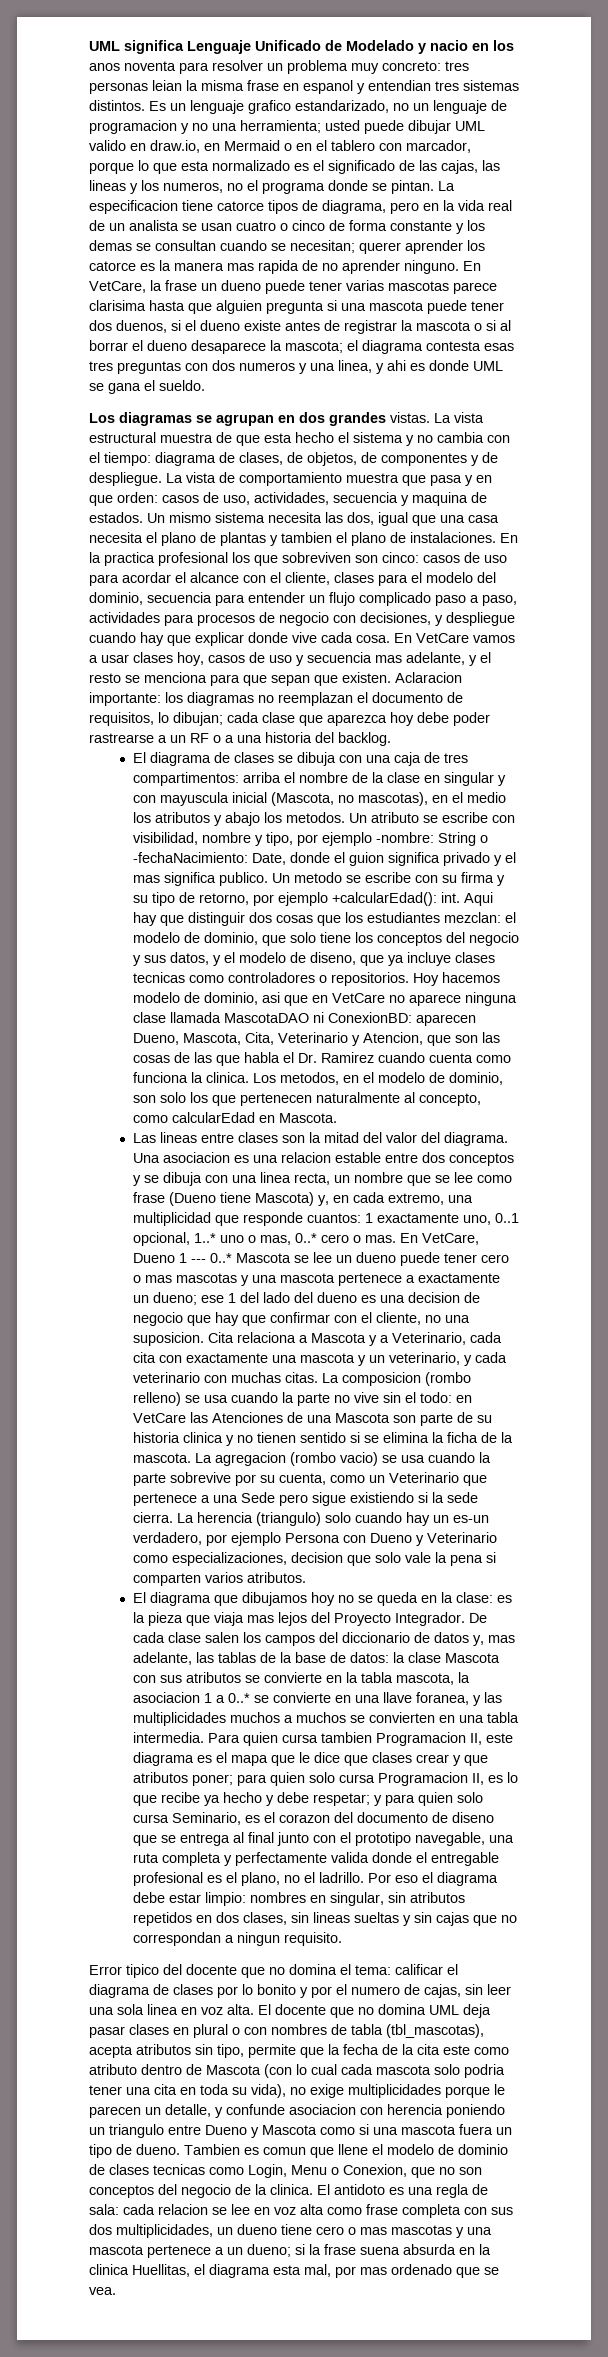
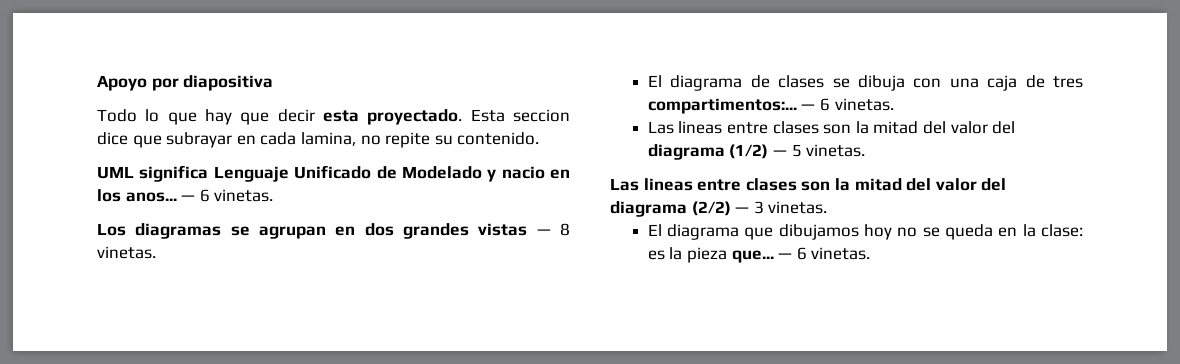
+ Apoyo por diapositiva
+ Todo lo que hay que decir esta proyectado. Esta seccion dice que subrayar en cada lamina, no repite su contenido.
- UML significa Lenguaje Unificado de Modelado y nacio en los anos noventa para resolver un problema muy concreto: tres personas leian la misma frase en espanol y entendian tres sistemas distintos. Es un lenguaje grafico estandarizado, no un lenguaje de programacion y no una herramienta; usted puede dibujar UML valido en draw.io, en Mermaid o en el tablero con marcador, porque lo que esta normalizado es el significado de las cajas, las lineas y los numeros, no el programa donde se pintan. La especificacion tiene catorce tipos de diagrama, pero en la vida real de un analista se usan cuatro o cinco de forma constante y los demas se consultan cuando se necesitan; querer aprender los catorce es la manera mas rapida de no aprender ninguno. En VetCare, la frase un dueno puede tener varias mascotas parece clarisima hasta que alguien pregunta si una mascota puede tener dos duenos, si el dueno existe antes de registrar la mascota o si al borrar el dueno desaparece la mascota; el diagrama contesta esas tres preguntas con dos numeros y una linea, y ahi es donde UML se gana el sueldo.
+ UML significa Lenguaje Unificado de Modelado y nacio en los anos... — 6 vinetas.
- Los diagramas se agrupan en dos grandes vistas. La vista estructural muestra de que esta hecho el sistema y no cambia con el tiempo: diagrama de clases, de objetos, de componentes y de despliegue. La vista de comportamiento muestra que pasa y en que orden: casos de uso, actividades, secuencia y maquina de estados. Un mismo sistema necesita las dos, igual que una casa necesita el plano de plantas y tambien el plano de instalaciones. En la practica profesional los que sobreviven son cinco: casos de uso para acordar el alcance con el cliente, clases para el modelo del dominio, secuencia para entender un flujo complicado paso a paso, actividades para procesos de negocio con decisiones, y despliegue cuando hay que explicar donde vive cada cosa. En VetCare vamos a usar clases hoy, casos de uso y secuencia mas adelante, y el resto se menciona para que sepan que existen. Aclaracion importante: los diagramas no reemplazan el documento de requisitos, lo dibujan; cada clase que aparezca hoy debe poder rastrearse a un RF o a una historia del backlog.
+ Los diagramas se agrupan en dos grandes vistas — 8 vinetas.
- El diagrama de clases se dibuja con una caja de tres compartimentos: arriba el nombre de la clase en singular y con mayuscula inicial (Mascota, no mascotas), en el medio los atributos y abajo los metodos. Un atributo se escribe con visibilidad, nombre y tipo, por ejemplo -nombre: String o -fechaNacimiento: Date, donde el guion significa privado y el mas significa publico. Un metodo se escribe con su firma y su tipo de retorno, por ejemplo +calcularEdad(): int. Aqui hay que distinguir dos cosas que los estudiantes mezclan: el modelo de dominio, que solo tiene los conceptos del negocio y sus datos, y el modelo de diseno, que ya incluye clases tecnicas como controladores o repositorios. Hoy hacemos modelo de dominio, asi que en VetCare no aparece ninguna clase llamada MascotaDAO ni ConexionBD: aparecen Dueno, Mascota, Cita, Veterinario y Atencion, que son las cosas de las que habla el Dr. Ramirez cuando cuenta como funciona la clinica. Los metodos, en el modelo de dominio, son solo los que pertenecen naturalmente al concepto, como calcularEdad en Mascota.
+ El diagrama de clases se dibuja con una caja de tres compartimentos:... — 6 vinetas.
- Las lineas entre clases son la mitad del valor del diagrama. Una asociacion es una relacion estable entre dos conceptos y se dibuja con una linea recta, un nombre que se lee como frase (Dueno tiene Mascota) y, en cada extremo, una multiplicidad que responde cuantos: 1 exactamente uno, 0..1 opcional, 1..* uno o mas, 0..* cero o mas. En VetCare, Dueno 1 --- 0..* Mascota se lee un dueno puede tener cero o mas mascotas y una mascota pertenece a exactamente un dueno; ese 1 del lado del dueno es una decision de negocio que hay que confirmar con el cliente, no una suposicion. Cita relaciona a Mascota y a Veterinario, cada cita con exactamente una mascota y un veterinario, y cada veterinario con muchas citas. La composicion (rombo relleno) se usa cuando la parte no vive sin el todo: en VetCare las Atenciones de una Mascota son parte de su historia clinica y no tienen sentido si se elimina la ficha de la mascota. La agregacion (rombo vacio) se usa cuando la parte sobrevive por su cuenta, como un Veterinario que pertenece a una Sede pero sigue existiendo si la sede cierra. La herencia (triangulo) solo cuando hay un es-un verdadero, por ejemplo Persona con Dueno y Veterinario como especializaciones, decision que solo vale la pena si comparten varios atributos.
+ Las lineas entre clases son la mitad del valor del diagrama (1/2) — 5 vinetas.
+ Las lineas entre clases son la mitad del valor del diagrama (2/2) — 3 vinetas.
- El diagrama que dibujamos hoy no se queda en la clase: es la pieza que viaja mas lejos del Proyecto Integrador. De cada clase salen los campos del diccionario de datos y, mas adelante, las tablas de la base de datos: la clase Mascota con sus atributos se convierte en la tabla mascota, la asociacion 1 a 0..* se convierte en una llave foranea, y las multiplicidades muchos a muchos se convierten en una tabla intermedia. Para quien cursa tambien Programacion II, este diagrama es el mapa que le dice que clases crear y que atributos poner; para quien solo cursa Programacion II, es lo que recibe ya hecho y debe respetar; y para quien solo cursa Seminario, es el corazon del documento de diseno que se entrega al final junto con el prototipo navegable, una ruta completa y perfectamente valida donde el entregable profesional es el plano, no el ladrillo. Por eso el diagrama debe estar limpio: nombres en singular, sin atributos repetidos en dos clases, sin lineas sueltas y sin cajas que no correspondan a ningun requisito.
- Error tipico del docente que no domina el tema: calificar el diagrama de clases por lo bonito y por el numero de cajas, sin leer una sola linea en voz alta. El docente que no domina UML deja pasar clases en plural o con nombres de tabla (tbl_mascotas), acepta atributos sin tipo, permite que la fecha de la cita este como atributo dentro de Mascota (con lo cual cada mascota solo podria tener una cita en toda su vida), no exige multiplicidades porque le parecen un detalle, y confunde asociacion con herencia poniendo un triangulo entre Dueno y Mascota como si una mascota fuera un tipo de dueno. Tambien es comun que llene el modelo de dominio de clases tecnicas como Login, Menu o Conexion, que no son conceptos del negocio de la clinica. El antidoto es una regla de sala: cada relacion se lee en voz alta como frase completa con sus dos multiplicidades, un dueno tiene cero o mas mascotas y una mascota pertenece a un dueno; si la frase suena absurda en la clinica Huellitas, el diagrama esta mal, por mas ordenado que se vea.
+ El diagrama que dibujamos hoy no se queda en la clase: es la pieza que... — 6 vinetas.

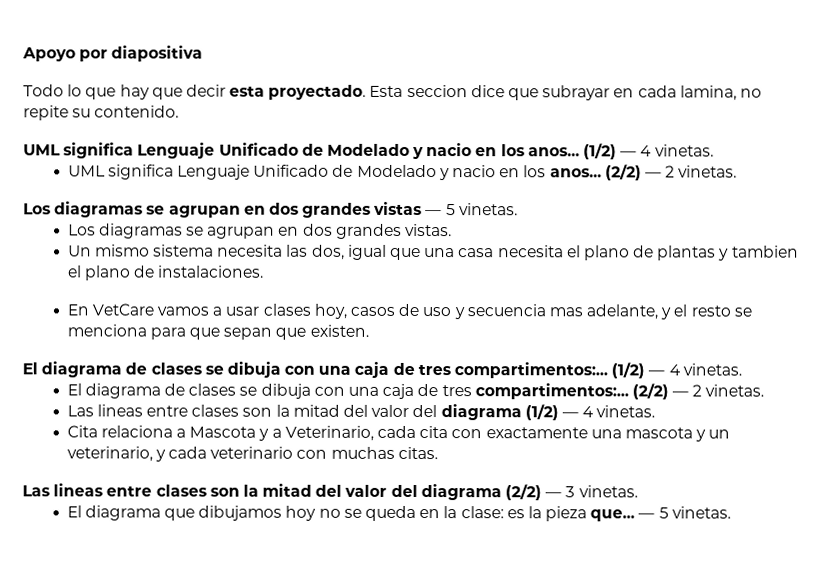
- UML significa Lenguaje Unificado de Modelado y nacio en los anos... — 6 vinetas.
+ UML significa Lenguaje Unificado de Modelado y nacio en los anos... (1/2) — 4 vinetas.
+ UML significa Lenguaje Unificado de Modelado y nacio en los anos... (2/2) — 2 vinetas.
- Los diagramas se agrupan en dos grandes vistas — 8 vinetas.
+ Los diagramas se agrupan en dos grandes vistas — 5 vinetas.
+ Los diagramas se agrupan en dos grandes vistas.
+ Un mismo sistema necesita las dos, igual que una casa necesita el plano de plantas y tambien el plano de instalaciones.
+ En VetCare vamos a usar clases hoy, casos de uso y secuencia mas adelante, y el resto se menciona para que sepan que existen.
+ El diagrama de clases se dibuja con una caja de tres compartimentos:... (1/2) — 4 vinetas.
- El diagrama de clases se dibuja con una caja de tres compartimentos:... — 6 vinetas.
+ El diagrama de clases se dibuja con una caja de tres compartimentos:... (2/2) — 2 vinetas.
- Las lineas entre clases son la mitad del valor del diagrama (1/2) — 5 vinetas.
+ Las lineas entre clases son la mitad del valor del diagrama (1/2) — 4 vinetas.
+ Cita relaciona a Mascota y a Veterinario, cada cita con exactamente una mascota y un veterinario, y cada veterinario con muchas citas.
- El diagrama que dibujamos hoy no se queda en la clase: es la pieza que... — 6 vinetas.
+ El diagrama que dibujamos hoy no se queda en la clase: es la pieza que... — 5 vinetas.

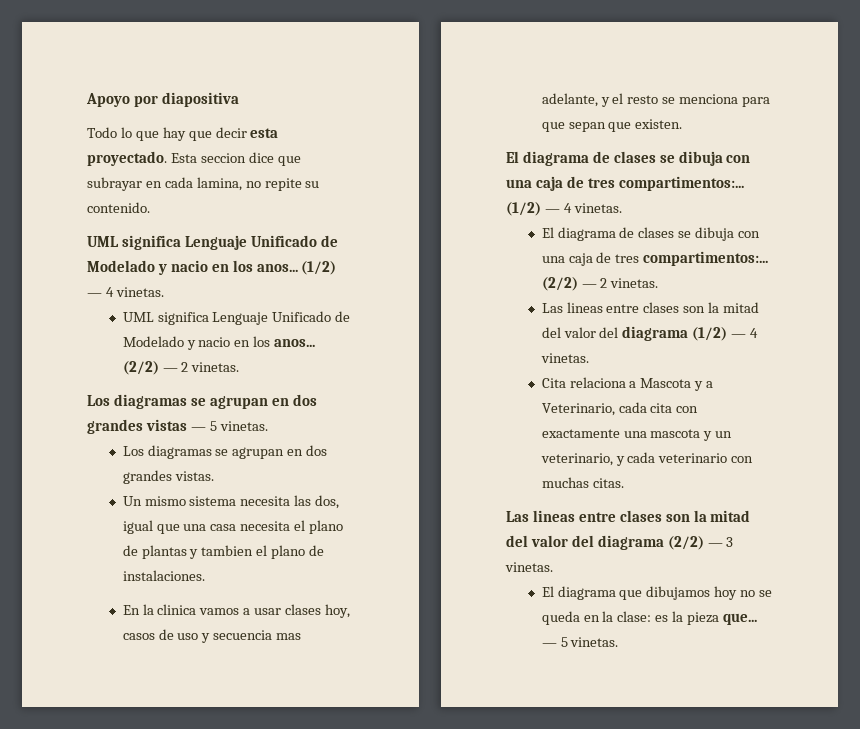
- En VetCare vamos a usar clases hoy, casos de uso y secuencia mas adelante, y el resto se menciona para que sepan que existen.
+ En la clinica vamos a usar clases hoy, casos de uso y secuencia mas adelante, y el resto se menciona para que sepan que existen.

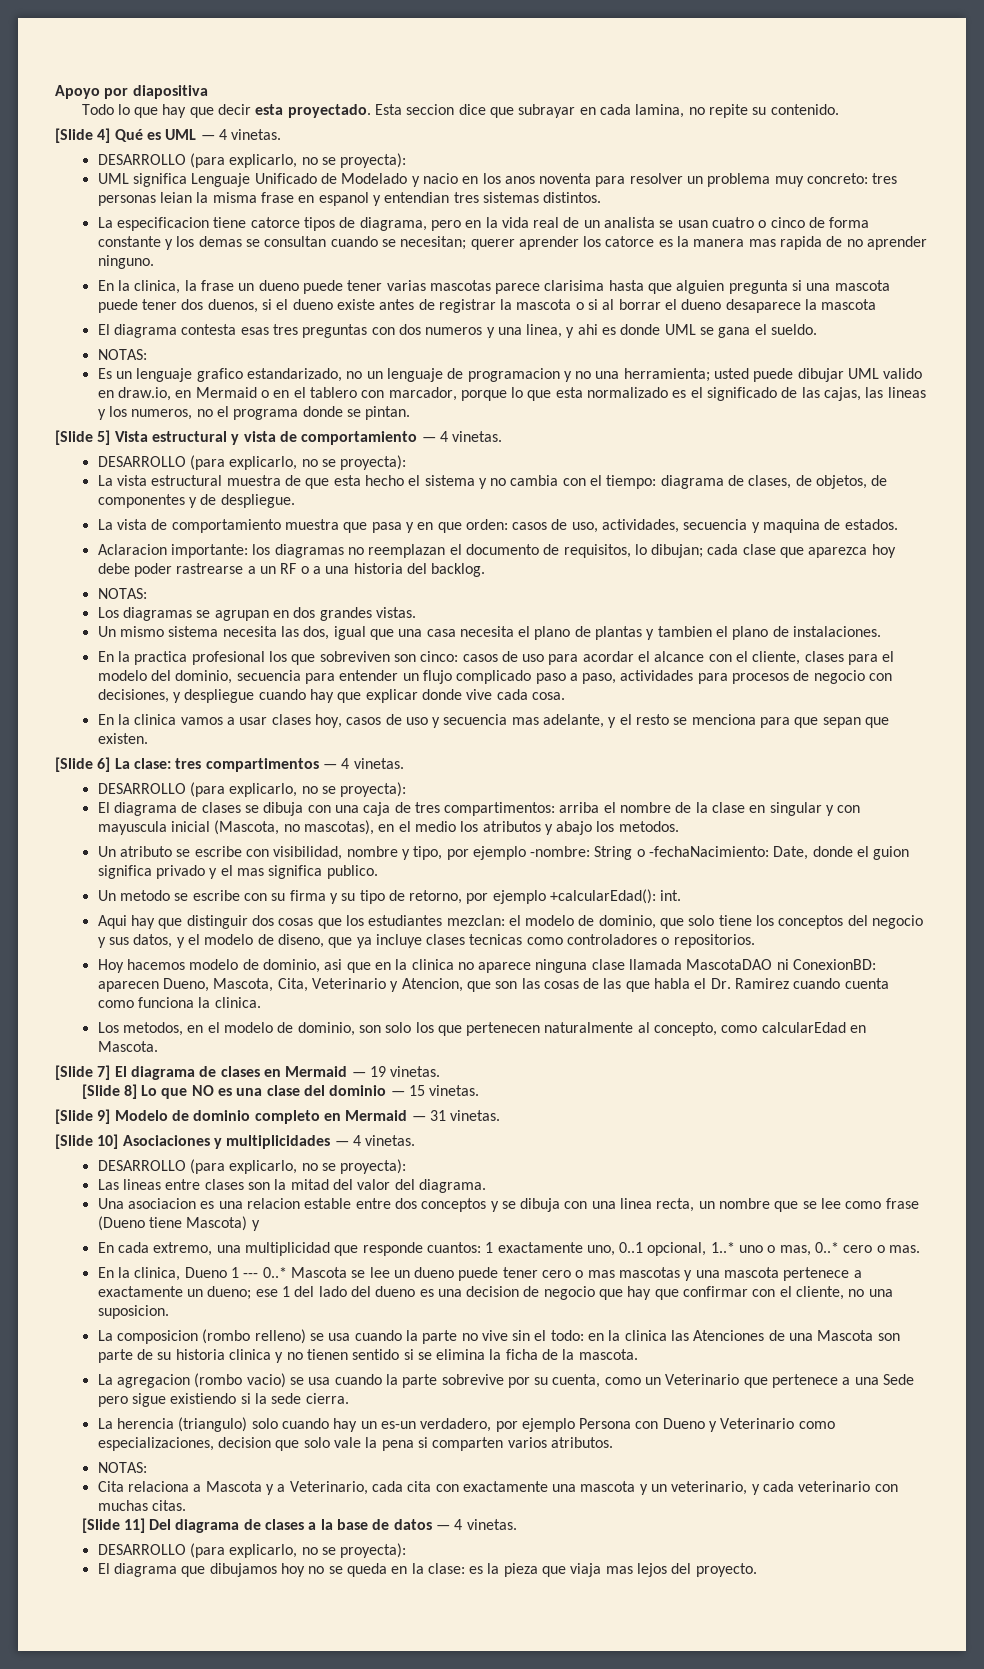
- UML significa Lenguaje Unificado de Modelado y nacio en los anos... (1/2) — 4 vinetas.
+ [Slide 4] Qué es UML — 4 vinetas.
+ DESARROLLO (para explicarlo, no se proyecta):
- UML significa Lenguaje Unificado de Modelado y nacio en los anos... (2/2) — 2 vinetas.
- Los diagramas se agrupan en dos grandes vistas — 5 vinetas.
+ UML significa Lenguaje Unificado de Modelado y nacio en los anos noventa para resolver un problema muy concreto: tres personas leian la misma frase en espanol y entendian tres sistemas distintos.
+ La especificacion tiene catorce tipos de diagrama, pero en la vida real de un analista se usan cuatro o cinco de forma constante y los demas se consultan cuando se necesitan; querer aprender los catorce es la manera mas rapida de no aprender ninguno.
+ En la clinica, la frase un dueno puede tener varias mascotas parece clarisima hasta que alguien pregunta si una mascota puede tener dos duenos, si el dueno existe antes de registrar la mascota o si al borrar el dueno desaparece la mascota
+ El diagrama contesta esas tres preguntas con dos numeros y una linea, y ahi es donde UML se gana el sueldo.
+ NOTAS:
+ Es un lenguaje grafico estandarizado, no un lenguaje de programacion y no una herramienta; usted puede dibujar UML valido en draw.io, en Mermaid o en el tablero con marcador, porque lo que esta normalizado es el significado de las cajas, las lineas y los numeros, no el programa donde se pintan.
+ [Slide 5] Vista estructural y vista de comportamiento — 4 vinetas.
+ DESARROLLO (para explicarlo, no se proyecta):
+ La vista estructural muestra de que esta hecho el sistema y no cambia con el tiempo: diagrama de clases, de objetos, de componentes y de despliegue.
+ La vista de comportamiento muestra que pasa y en que orden: casos de uso, actividades, secuencia y maquina de estados.
+ Aclaracion importante: los diagramas no reemplazan el documento de requisitos, lo dibujan; cada clase que aparezca hoy debe poder rastrearse a un RF o a una historia del backlog.
+ NOTAS:
+ En la practica profesional los que sobreviven son cinco: casos de uso para acordar el alcance con el cliente, clases para el modelo del dominio, secuencia para entender un flujo complicado paso a paso, actividades para procesos de negocio con decisiones, y despliegue cuando hay que explicar donde vive cada cosa.
- El diagrama de clases se dibuja con una caja de tres compartimentos:... (1/2) — 4 vinetas.
+ [Slide 6] La clase: tres compartimentos — 4 vinetas.
+ DESARROLLO (para explicarlo, no se proyecta):
- El diagrama de clases se dibuja con una caja de tres compartimentos:... (2/2) — 2 vinetas.
+ El diagrama de clases se dibuja con una caja de tres compartimentos: arriba el nombre de la clase en singular y con mayuscula inicial (Mascota, no mascotas), en el medio los atributos y abajo los metodos.
+ Un atributo se escribe con visibilidad, nombre y tipo, por ejemplo -nombre: String o -fechaNacimiento: Date, donde el guion significa privado y el mas significa publico.
+ Un metodo se escribe con su firma y su tipo de retorno, por ejemplo +calcularEdad(): int.
+ Aqui hay que distinguir dos cosas que los estudiantes mezclan: el modelo de dominio, que solo tiene los conceptos del negocio y sus datos, y el modelo de diseno, que ya incluye clases tecnicas como controladores o repositorios.
+ Hoy hacemos modelo de dominio, asi que en la clinica no aparece ninguna clase llamada MascotaDAO ni ConexionBD: aparecen Dueno, Mascota, Cita, Veterinario y Atencion, que son las cosas de las que habla el Dr. Ramirez cuando cuenta como funciona la clinica.
+ Los metodos, en el modelo de dominio, son solo los que pertenecen naturalmente al concepto, como calcularEdad en Mascota.
+ [Slide 7] El diagrama de clases en Mermaid — 19 vinetas.
+ [Slide 8] Lo que NO es una clase del dominio — 15 vinetas.
+ [Slide 9] Modelo de dominio completo en Mermaid — 31 vinetas.
+ [Slide 10] Asociaciones y multiplicidades — 4 vinetas.
+ DESARROLLO (para explicarlo, no se proyecta):
- Las lineas entre clases son la mitad del valor del diagrama (1/2) — 4 vinetas.
+ Las lineas entre clases son la mitad del valor del diagrama.
+ Una asociacion es una relacion estable entre dos conceptos y se dibuja con una linea recta, un nombre que se lee como frase (Dueno tiene Mascota) y
+ En cada extremo, una multiplicidad que responde cuantos: 1 exactamente uno, 0..1 opcional, 1..* uno o mas, 0..* cero o mas.
+ En la clinica, Dueno 1 --- 0..* Mascota se lee un dueno puede tener cero o mas mascotas y una mascota pertenece a exactamente un dueno; ese 1 del lado del dueno es una decision de negocio que hay que confirmar con el cliente, no una suposicion.
+ La composicion (rombo relleno) se usa cuando la parte no vive sin el todo: en la clinica las Atenciones de una Mascota son parte de su historia clinica y no tienen sentido si se elimina la ficha de la mascota.
+ La agregacion (rombo vacio) se usa cuando la parte sobrevive por su cuenta, como un Veterinario que pertenece a una Sede pero sigue existiendo si la sede cierra.
+ La herencia (triangulo) solo cuando hay un es-un verdadero, por ejemplo Persona con Dueno y Veterinario como especializaciones, decision que solo vale la pena si comparten varios atributos.
+ NOTAS:
- Las lineas entre clases son la mitad del valor del diagrama (2/2) — 3 vinetas.
+ [Slide 11] Del diagrama de clases a la base de datos — 4 vinetas.
+ DESARROLLO (para explicarlo, no se proyecta):
- El diagrama que dibujamos hoy no se queda en la clase: es la pieza que... — 5 vinetas.
+ El diagrama que dibujamos hoy no se queda en la clase: es la pieza que viaja mas lejos del proyecto.

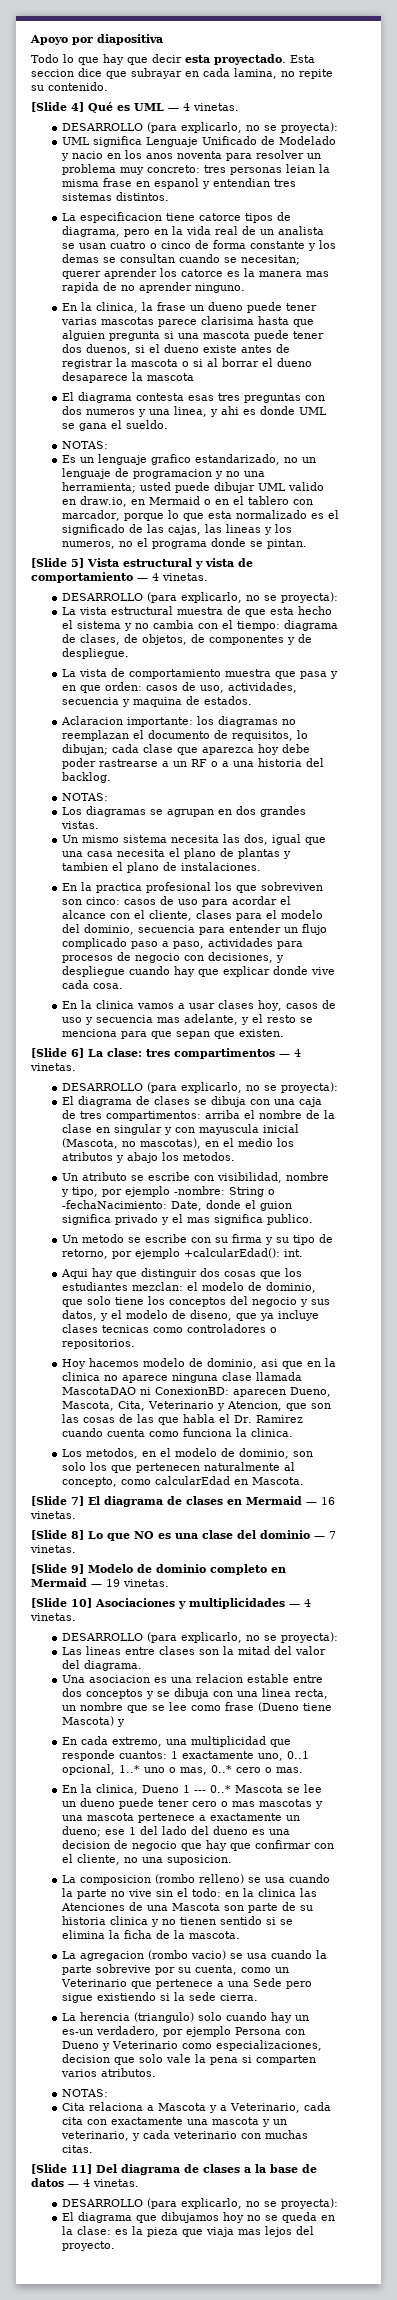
- [Slide 7] El diagrama de clases en Mermaid — 19 vinetas.
+ [Slide 7] El diagrama de clases en Mermaid — 16 vinetas.
- [Slide 8] Lo que NO es una clase del dominio — 15 vinetas.
+ [Slide 8] Lo que NO es una clase del dominio — 7 vinetas.
- [Slide 9] Modelo de dominio completo en Mermaid — 31 vinetas.
+ [Slide 9] Modelo de dominio completo en Mermaid — 19 vinetas.

